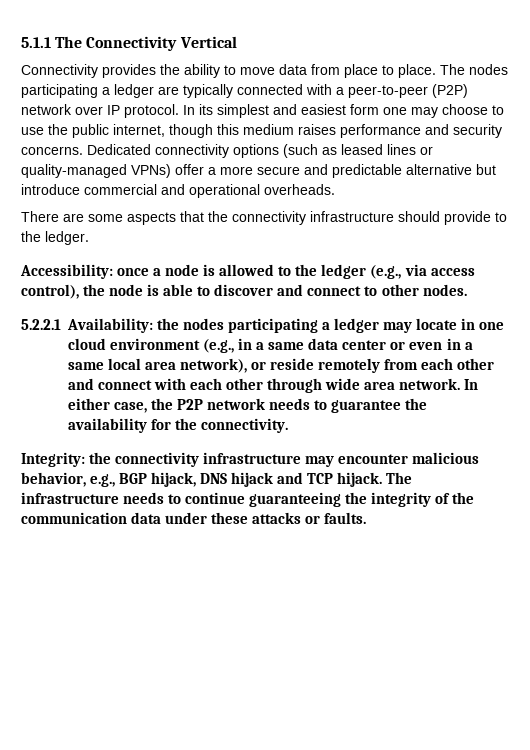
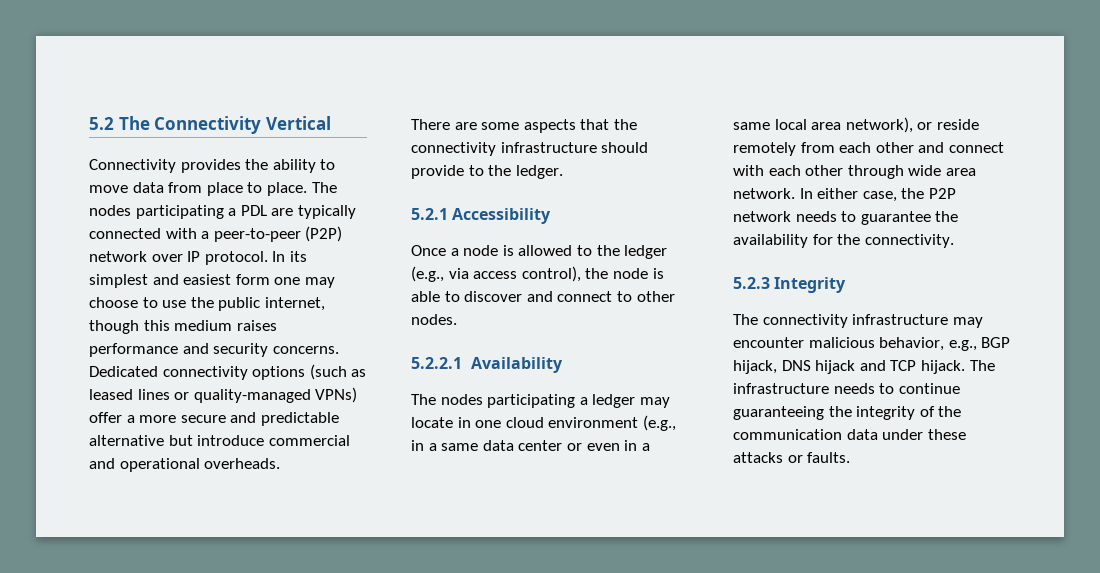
- 5.1.1 The Connectivity Vertical
+ 5.2 The Connectivity Vertical
- The nodes participating a ledger are typically connected with a peer-to-peer (P2P) network over IP protocol.
+ The nodes participating a PDL are typically connected with a peer-to-peer (P2P) network over IP protocol.
- Accessibility: once a node is allowed to the ledger (e.g., via access control), the node is able to discover and connect to other nodes.
+ 5.2.1 Accessibility
+ Once a node is allowed to the ledger (e.g., via access control), the node is able to discover and connect to other nodes.
- 5.2.2.1 Availability: the nodes participating a ledger may locate in one cloud environment (e.g., in a same data center or even in a same local area network), or reside remotely from each other and connect with each other through wide area network.
+ 5.2.2.1 Availability
+ The nodes participating a ledger may locate in one cloud environment (e.g., in a same data center or even in a same local area network), or reside remotely from each other and connect with each other through wide area network.
- Integrity: the connectivity infrastructure may encounter malicious behavior, e.g., BGP hijack, DNS hijack and TCP hijack.
+ 5.2.3 Integrity
+ The connectivity infrastructure may encounter malicious behavior, e.g., BGP hijack, DNS hijack and TCP hijack.

